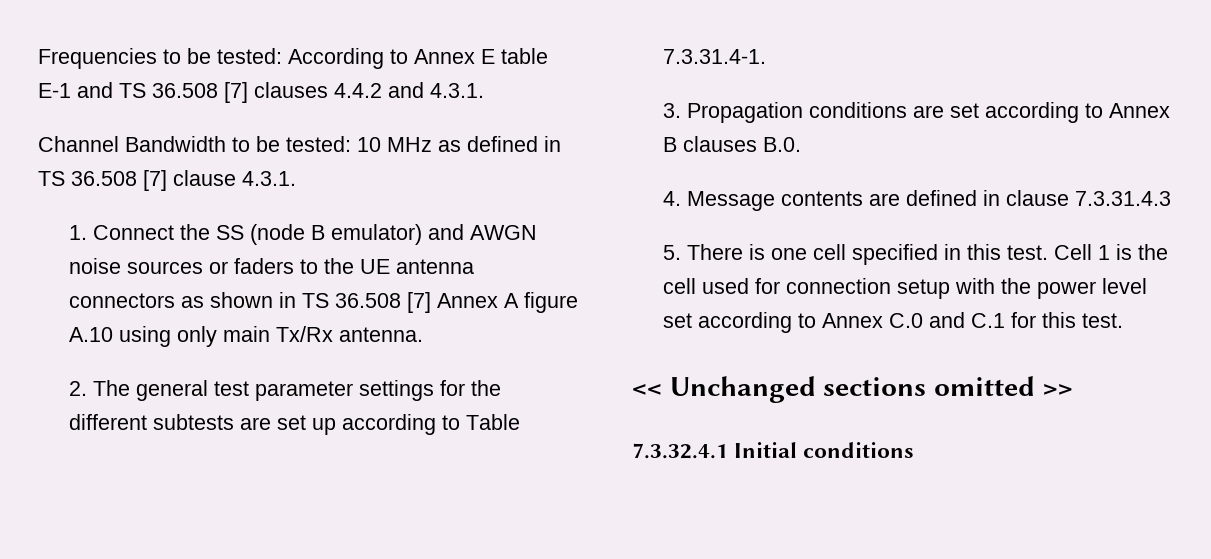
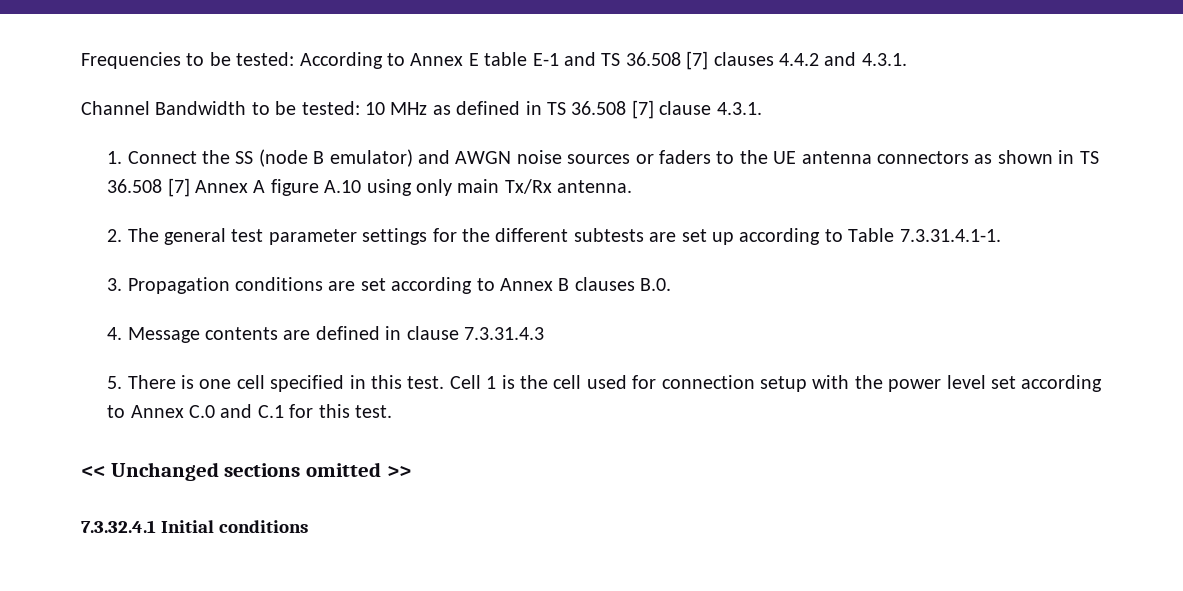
- 2. The general test parameter settings for the different subtests are set up according to Table 7.3.31.4-1.
+ 2. The general test parameter settings for the different subtests are set up according to Table 7.3.31.4.1-1.

